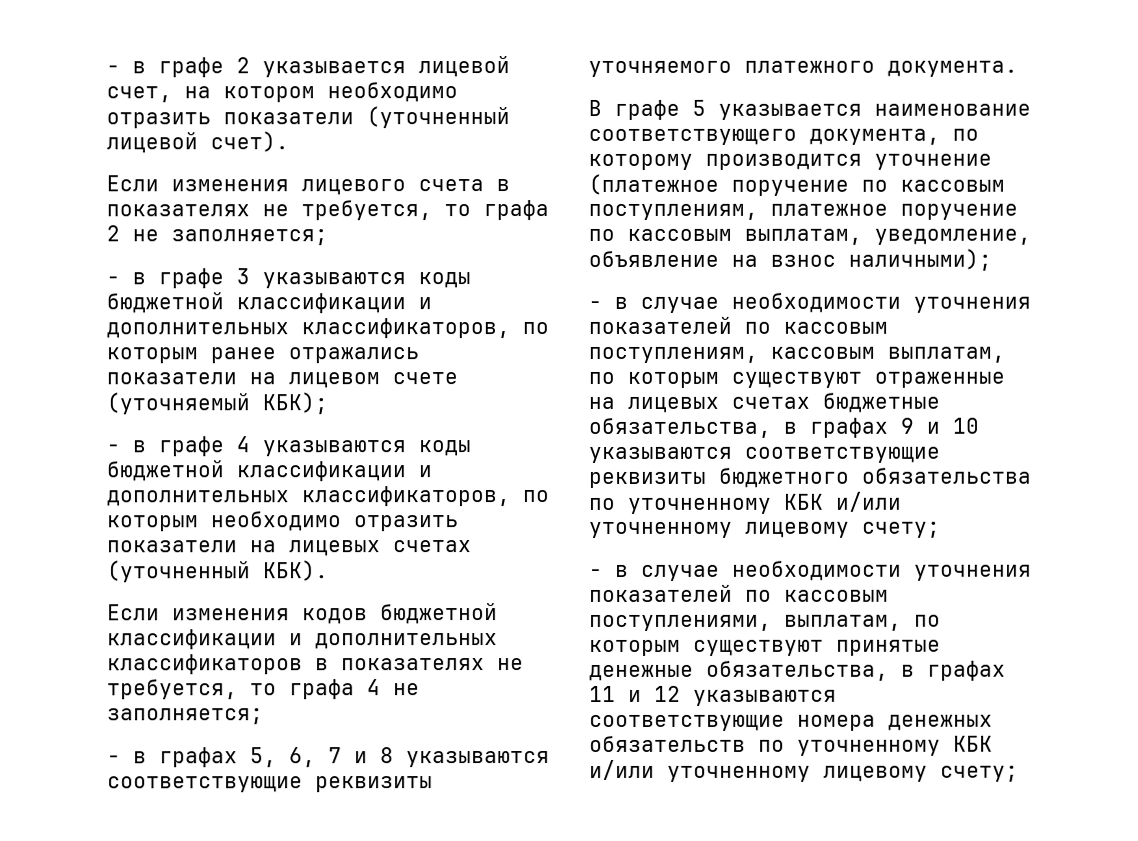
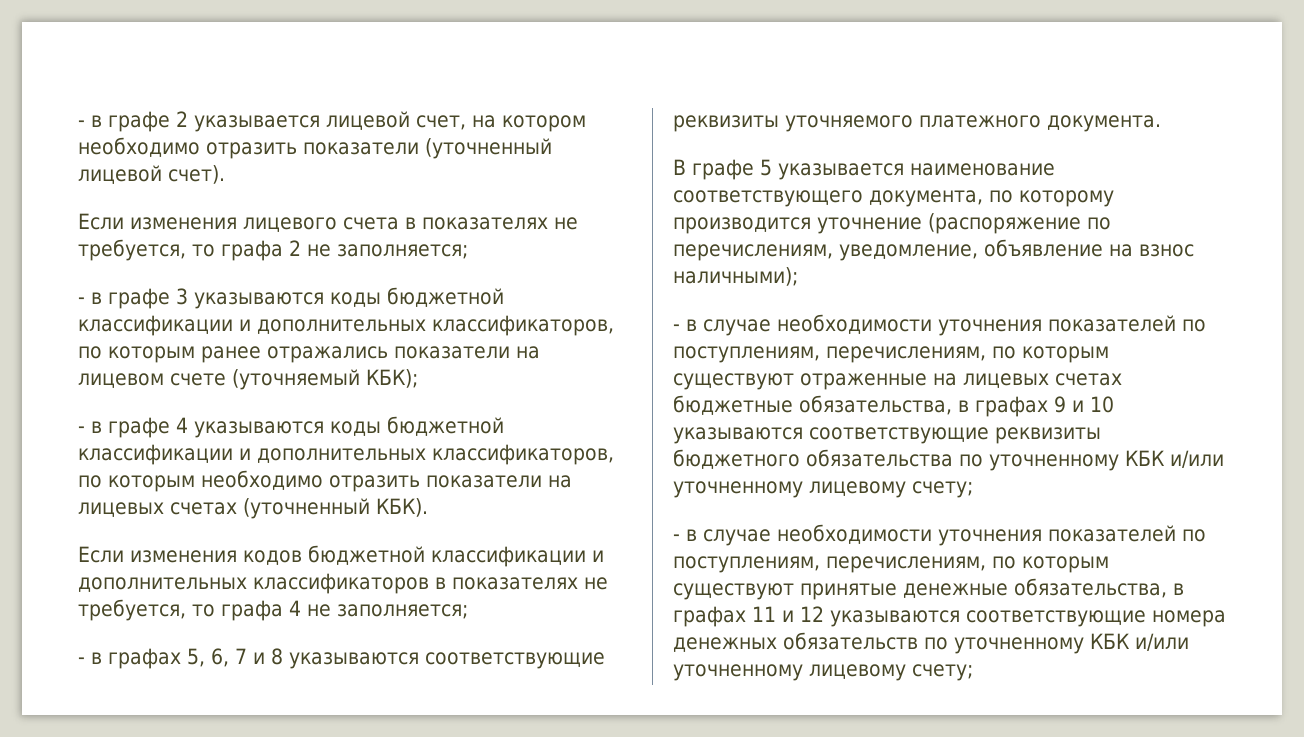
- В графе 5 указывается наименование соответствующего документа, по которому производится уточнение (платежное поручение по кассовым поступлениям, платежное поручение по кассовым выплатам, уведомление, объявление на взнос наличными);
+ В графе 5 указывается наименование соответствующего документа, по которому производится уточнение (распоряжение по перечислениям, уведомление, объявление на взнос наличными);
- - в случае необходимости уточнения показателей по кассовым поступлениям, кассовым выплатам, по которым существуют отраженные на лицевых счетах бюджетные обязательства, в графах 9 и 10 указываются соответствующие реквизиты бюджетного обязательства по уточненному КБК и/или уточненному лицевому счету;
+ - в случае необходимости уточнения показателей по поступлениям, перечислениям, по которым существуют отраженные на лицевых счетах бюджетные обязательства, в графах 9 и 10 указываются соответствующие реквизиты бюджетного обязательства по уточненному КБК и/или уточненному лицевому счету;
- - в случае необходимости уточнения показателей по кассовым поступлениями, выплатам, по которым существуют принятые денежные обязательства, в графах 11 и 12 указываются соответствующие номера денежных обязательств по уточненному КБК и/или уточненному лицевому счету;
+ - в случае необходимости уточнения показателей по поступлениям, перечислениям, по которым существуют принятые денежные обязательства, в графах 11 и 12 указываются соответствующие номера денежных обязательств по уточненному КБК и/или уточненному лицевому счету;

